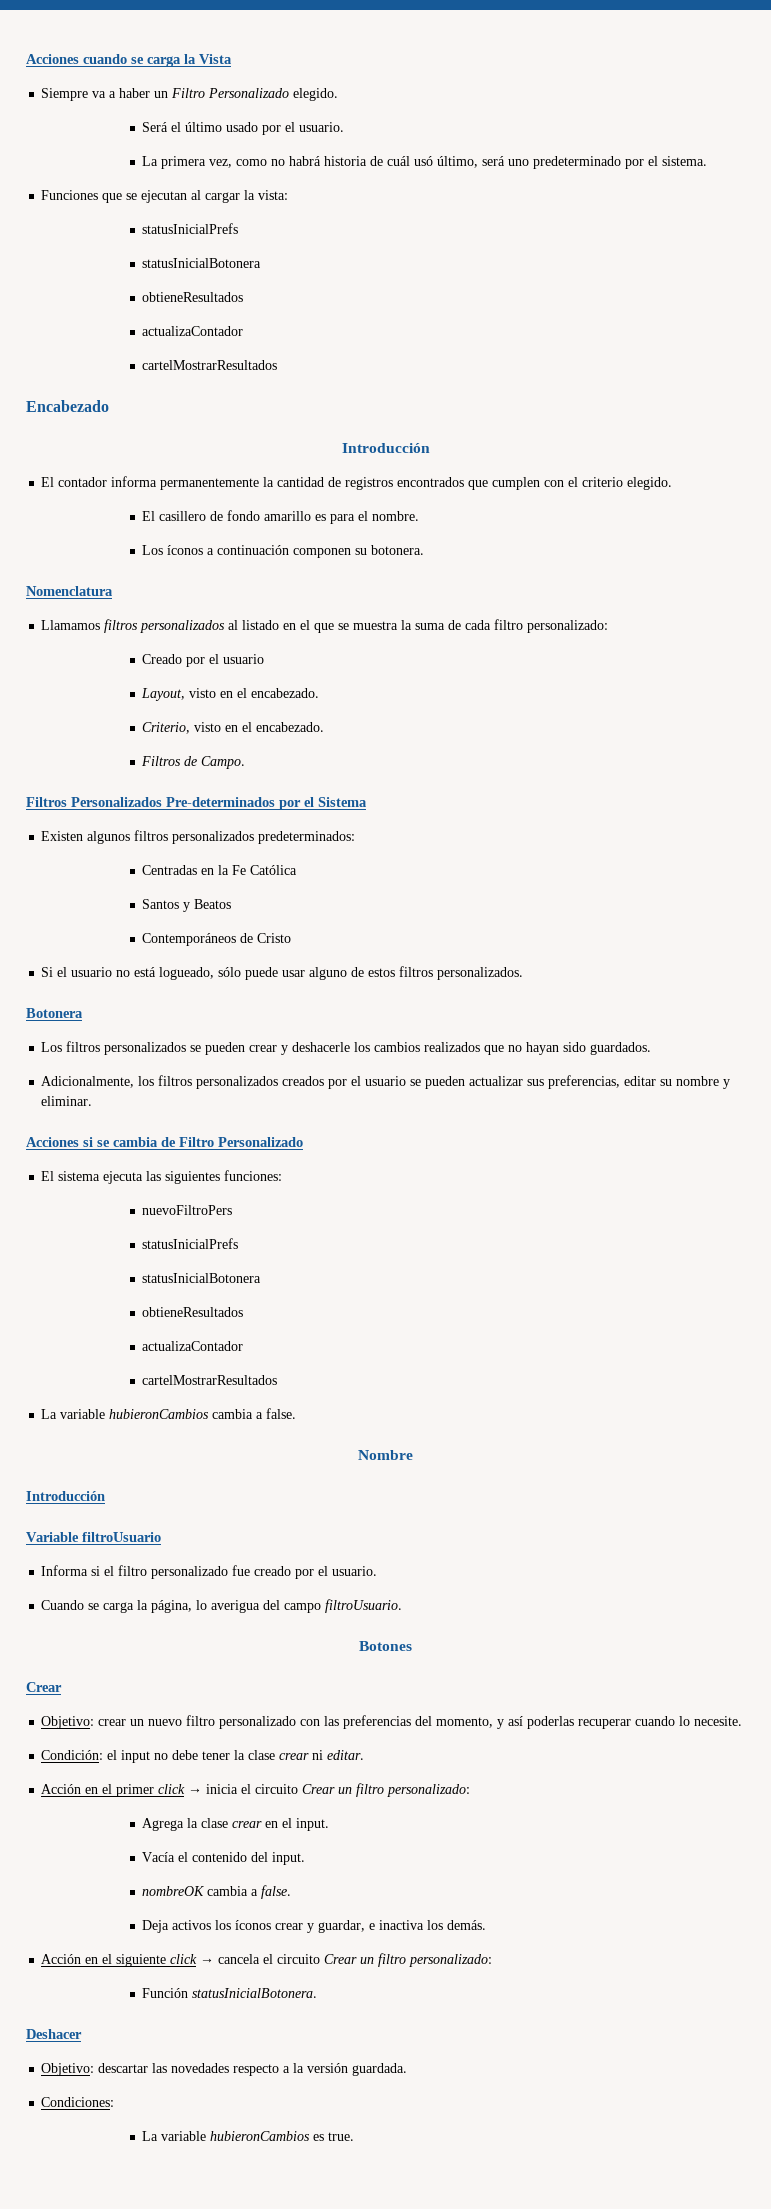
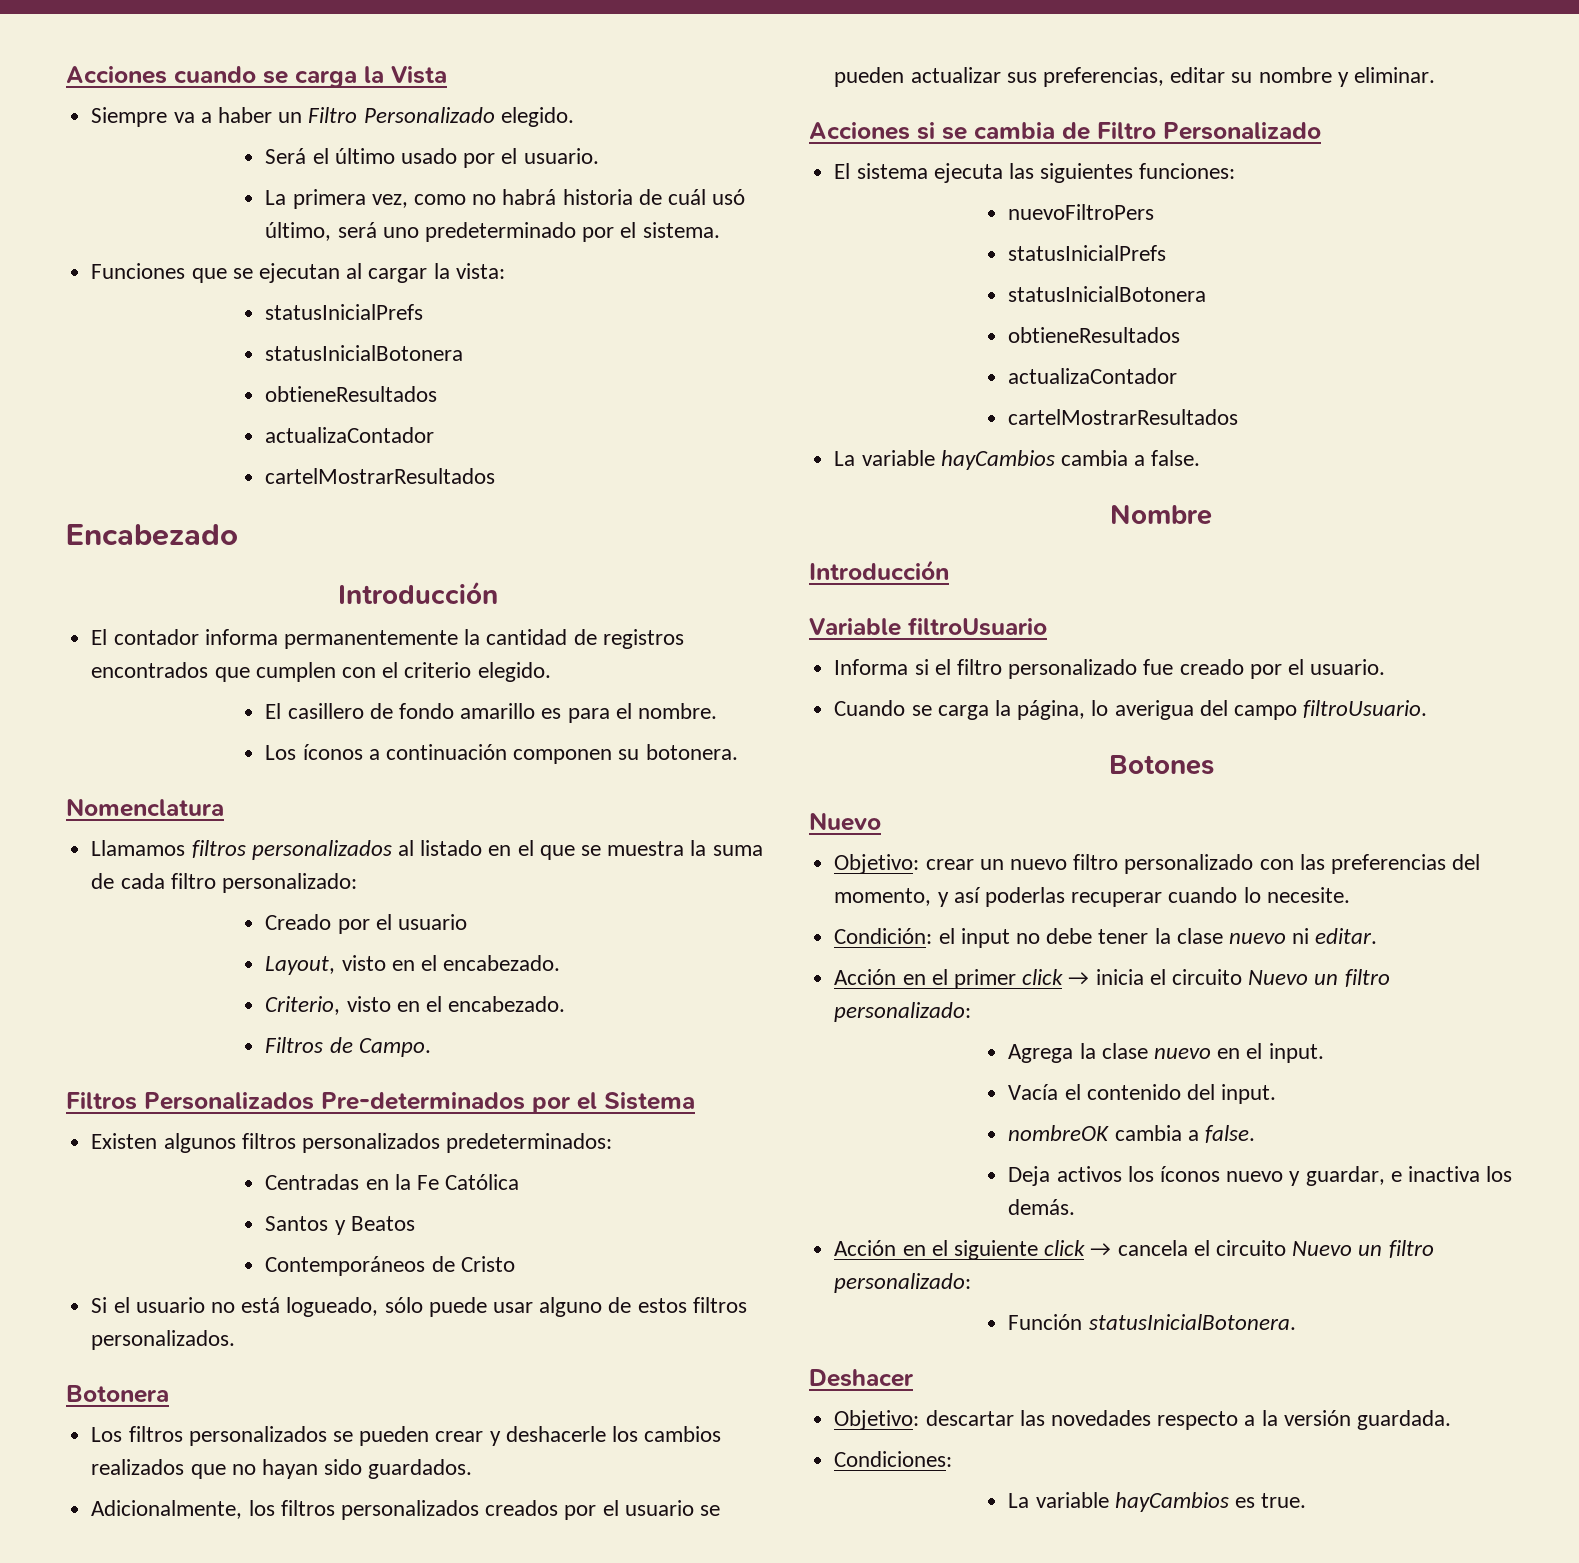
- La variable hubieronCambios cambia a false.
+ La variable hayCambios cambia a false.
  Botones
- Crear
+ Nuevo
- Condición: el input no debe tener la clase crear ni editar.
+ Condición: el input no debe tener la clase nuevo ni editar.
- Acción en el primer click → inicia el circuito Crear un filtro personalizado:
+ Acción en el primer click → inicia el circuito Nuevo un filtro personalizado:
- Agrega la clase crear en el input.
+ Agrega la clase nuevo en el input.
- Deja activos los íconos crear y guardar, e inactiva los demás.
+ Deja activos los íconos nuevo y guardar, e inactiva los demás.
- Acción en el siguiente click → cancela el circuito Crear un filtro personalizado:
+ Acción en el siguiente click → cancela el circuito Nuevo un filtro personalizado:
- La variable hubieronCambios es true.
+ La variable hayCambios es true.

